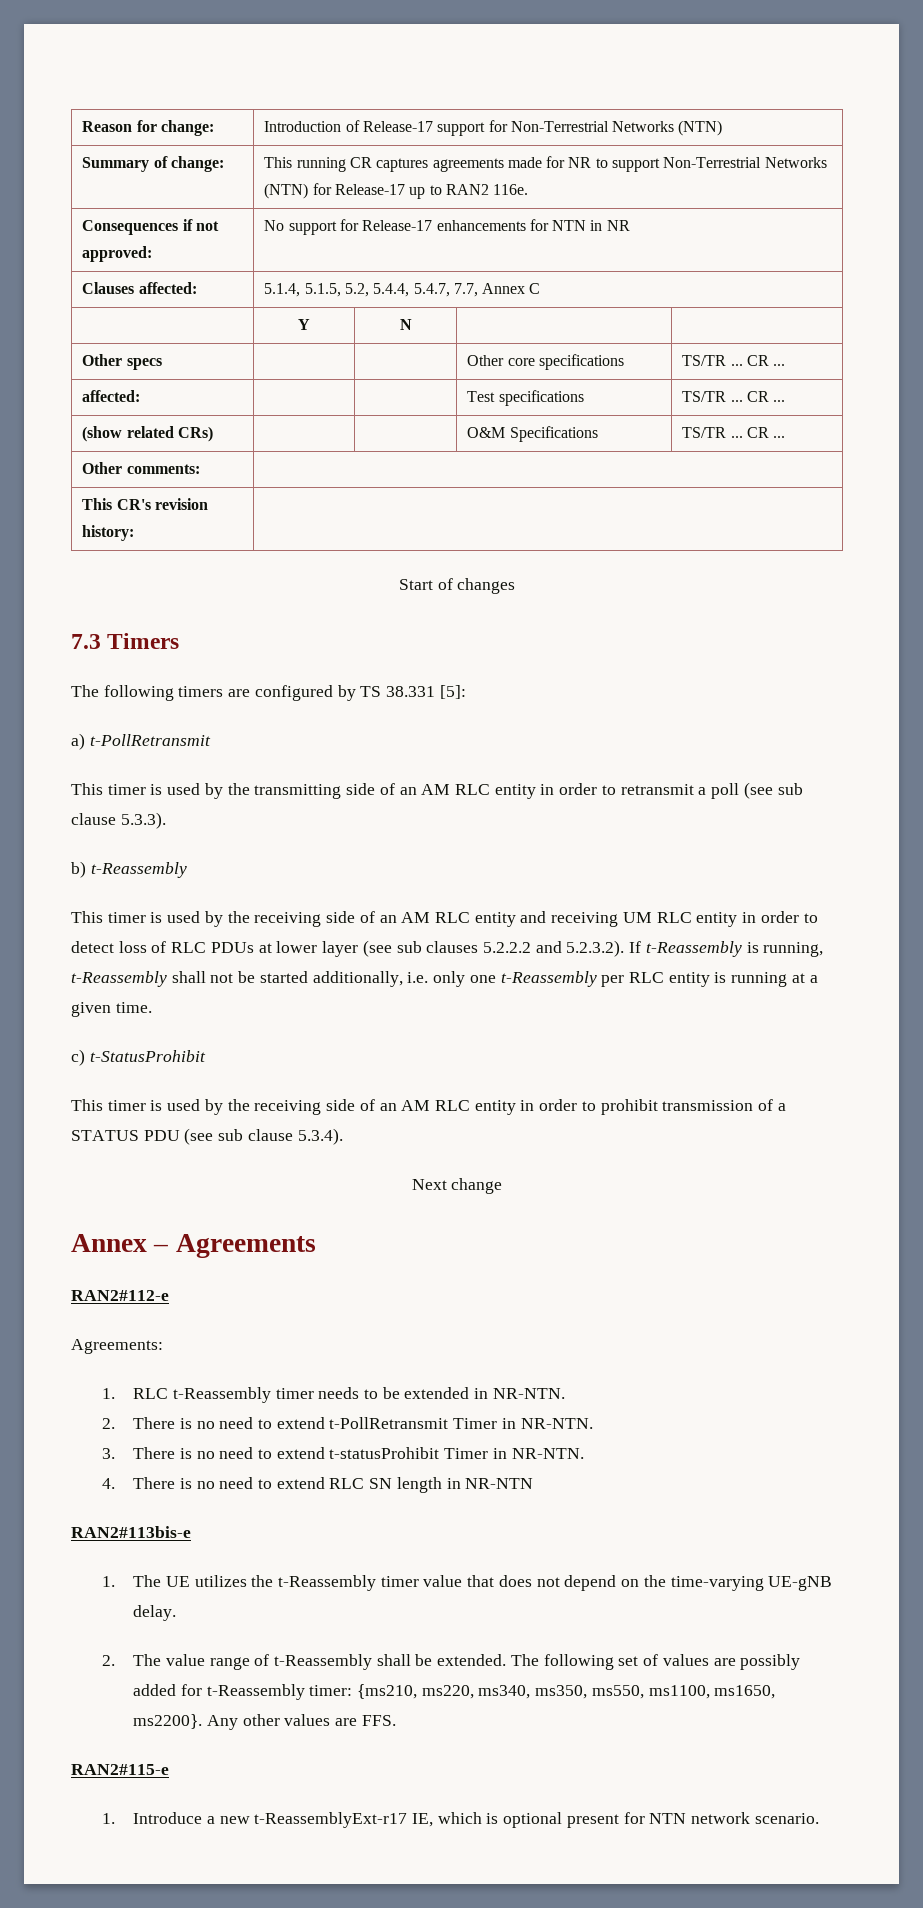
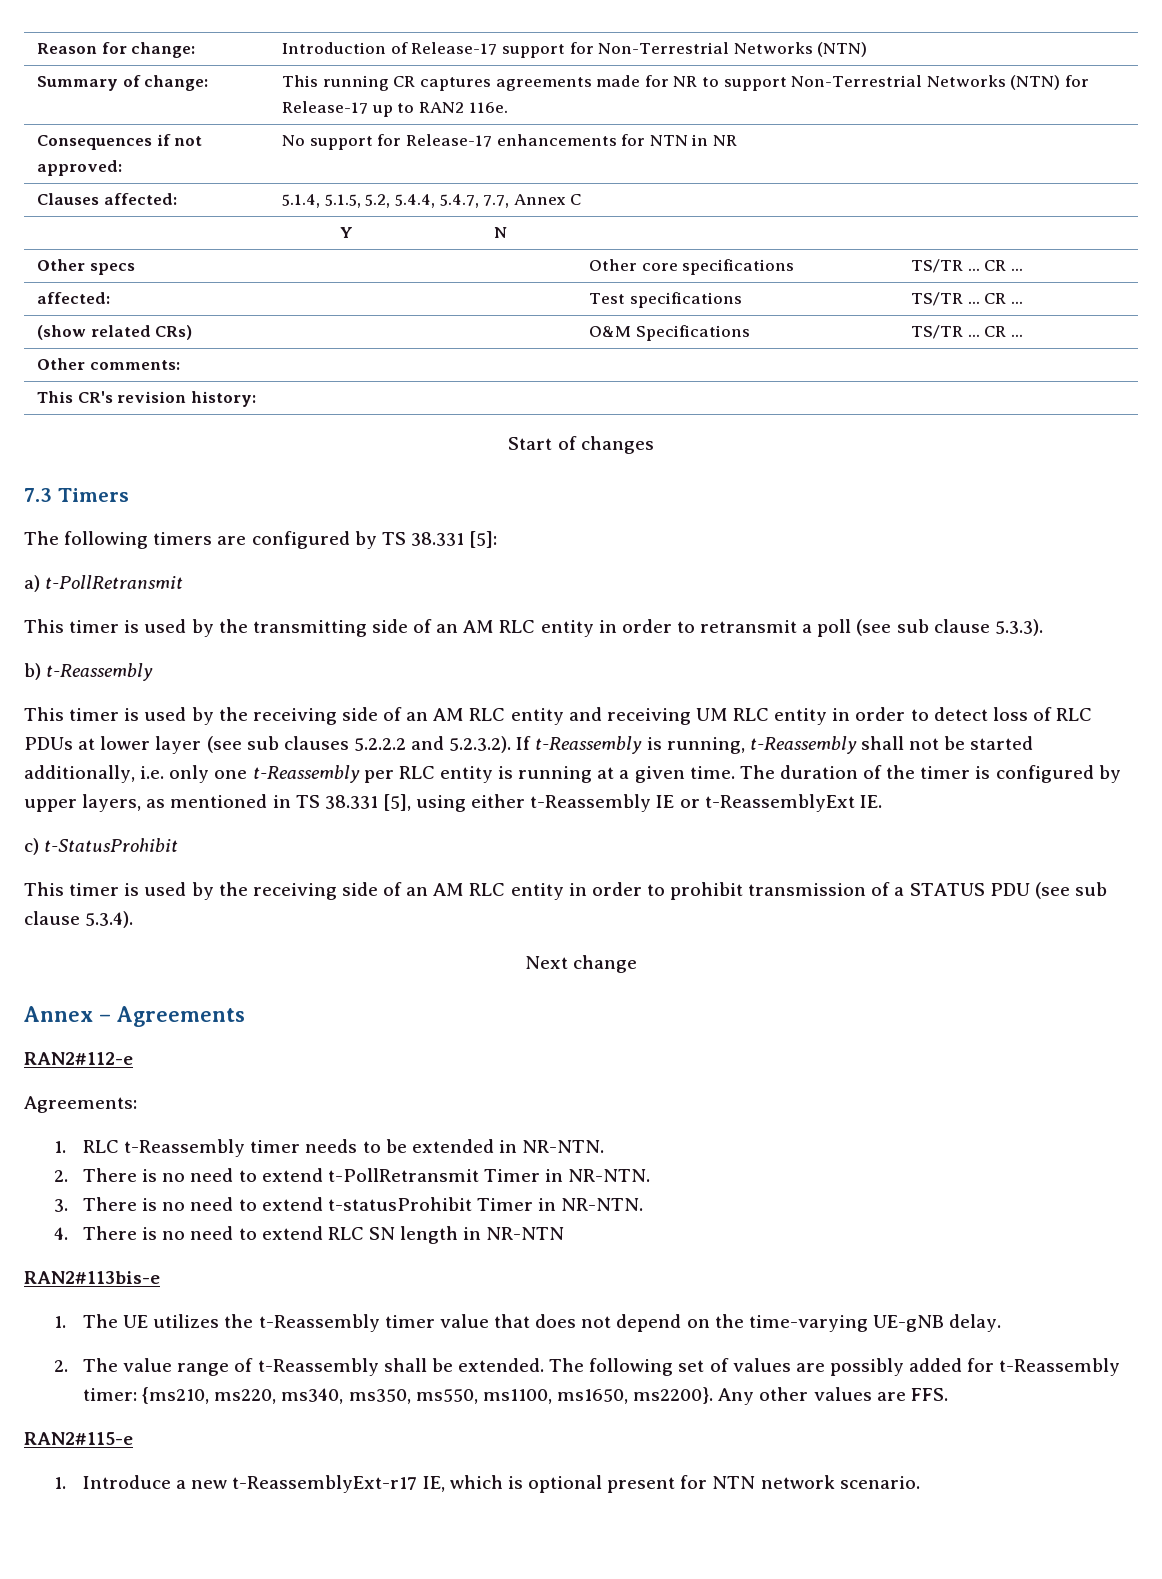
+ The duration of the timer is configured by upper layers, as mentioned in TS 38.331 [5], using either t-Reassembly IE or t-ReassemblyExt IE.

